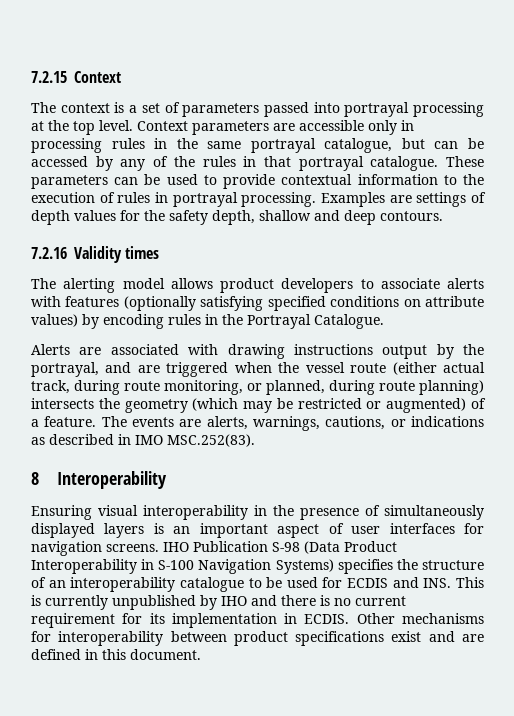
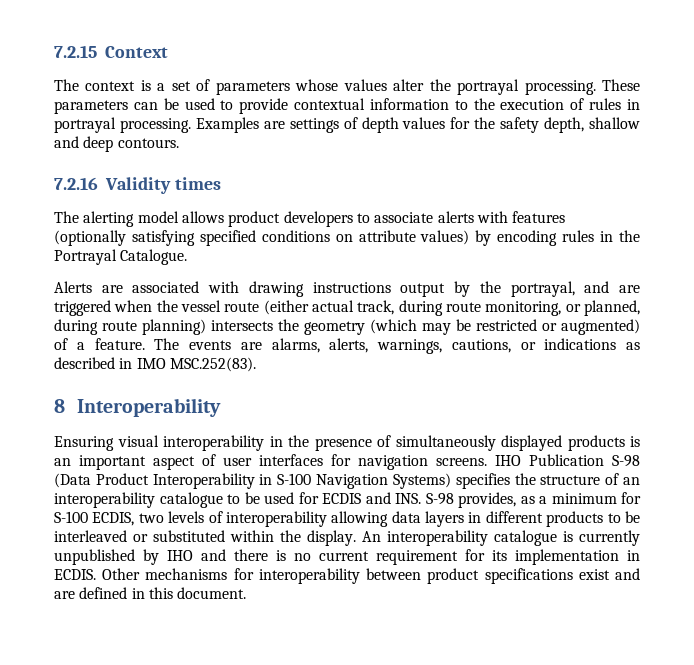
- The context is a set of parameters passed into portrayal processing at the top level. Context parameters are accessible only in processing rules in the same portrayal catalogue, but can be accessed by any of the rules in that portrayal catalogue.
+ The context is a set of parameters whose values alter the portrayal processing.
- The events are alerts, warnings, cautions, or indications as described in IMO MSC.252(83).
+ The events are alarms, alerts, warnings, cautions, or indications as described in IMO MSC.252(83).
- Ensuring visual interoperability in the presence of simultaneously displayed layers is an important aspect of user interfaces for navigation screens.
+ Ensuring visual interoperability in the presence of simultaneously displayed products is an important aspect of user interfaces for navigation screens.
- IHO Publication S-98 (Data Product Interoperability in S-100 Navigation Systems) specifies the structure of an interoperability catalogue to be used for ECDIS and INS. This is currently unpublished by IHO and there is no current requirement for its implementation in ECDIS.
+ IHO Publication S-98 (Data Product Interoperability in S-100 Navigation Systems) specifies the structure of an interoperability catalogue to be used for ECDIS and INS. S-98 provides, as a minimum for S-100 ECDIS, two levels of interoperability allowing data layers in different products to be interleaved or substituted within the display. An interoperability catalogue is currently unpublished by IHO and there is no current requirement for its implementation in ECDIS.

